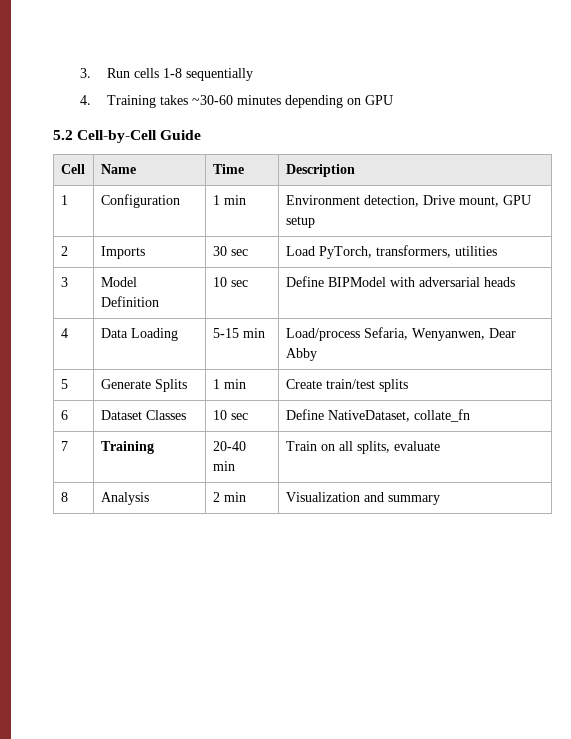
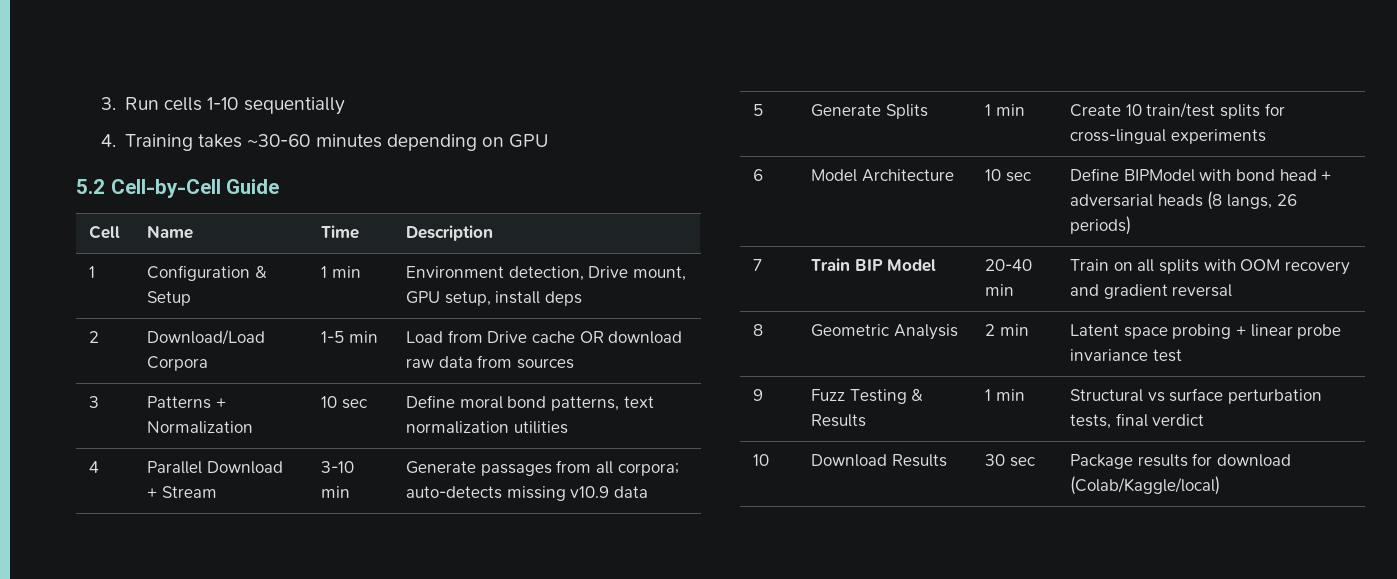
- 3. Run cells 1-8 sequentially
+ 3. Run cells 1-10 sequentially
- 1 | Configuration | 1 min | Environment detection, Drive mount, GPU setup
- 2 | Imports | 30 sec | Load PyTorch, transformers, utilities
- 3 | Model Definition | 10 sec | Define BIPModel with adversarial heads
- 4 | Data Loading | 5-15 min | Load/process Sefaria, Wenyanwen, Dear Abby
+ 1 | Configuration & Setup | 1 min | Environment detection, Drive mount, GPU setup, install deps
+ 2 | Download/Load Corpora | 1-5 min | Load from Drive cache OR download raw data from sources
+ 3 | Patterns + Normalization | 10 sec | Define moral bond patterns, text normalization utilities
+ 4 | Parallel Download + Stream | 3-10 min | Generate passages from all corpora; auto-detects missing v10.9 data
- 5 | Generate Splits | 1 min | Create train/test splits
+ 5 | Generate Splits | 1 min | Create 10 train/test splits for cross-lingual experiments
- 6 | Dataset Classes | 10 sec | Define NativeDataset, collate_fn
- 7 | Training | 20-40 min | Train on all splits, evaluate
+ 6 | Model Architecture | 10 sec | Define BIPModel with bond head + adversarial heads (8 langs, 26 periods)
+ 7 | Train BIP Model | 20-40 min | Train on all splits with OOM recovery and gradient reversal
- 8 | Analysis | 2 min | Visualization and summary
+ 8 | Geometric Analysis | 2 min | Latent space probing + linear probe invariance test
+ 9 | Fuzz Testing & Results | 1 min | Structural vs surface perturbation tests, final verdict
+ 10 | Download Results | 30 sec | Package results for download (Colab/Kaggle/local)

